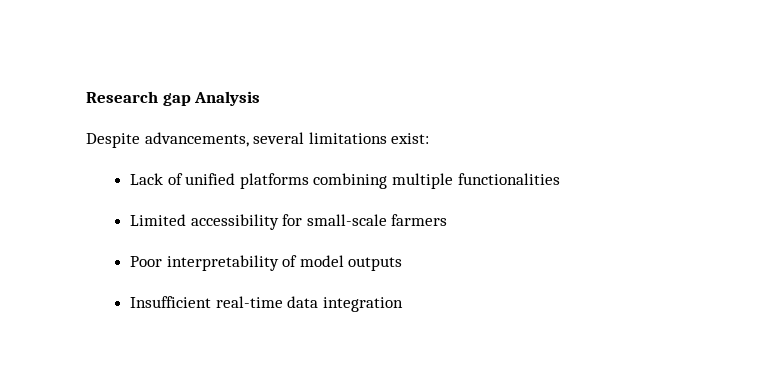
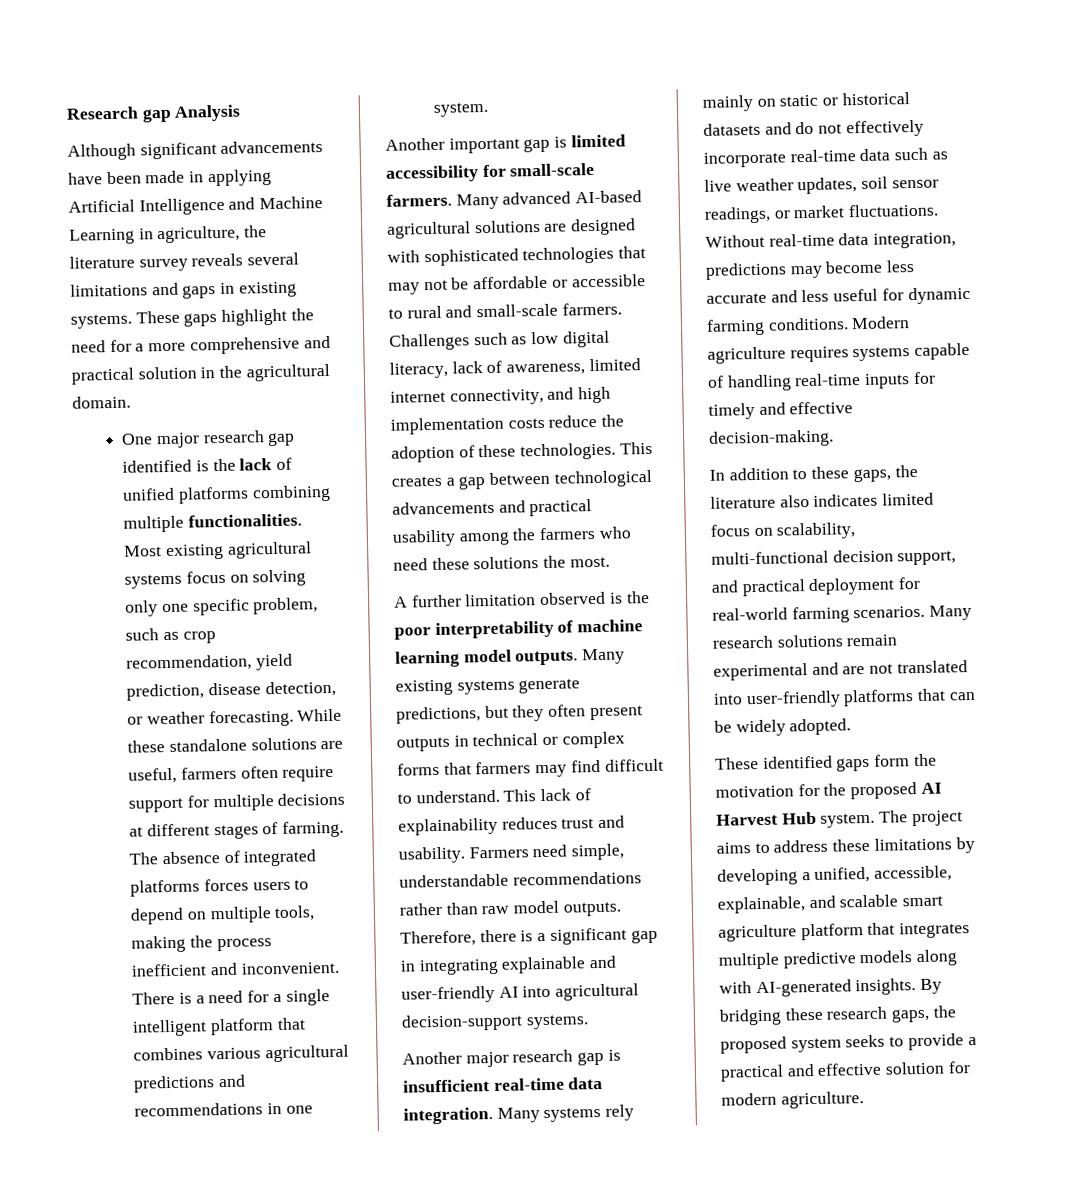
- Despite advancements, several limitations exist:
- Lack of unified platforms combining multiple functionalities
- Limited accessibility for small-scale farmers
- Poor interpretability of model outputs
- Insufficient real-time data integration
+ Although significant advancements have been made in applying Artificial Intelligence and Machine Learning in agriculture, the literature survey reveals several limitations and gaps in existing systems. These gaps highlight the need for a more comprehensive and practical solution in the agricultural domain.
+ One major research gap identified is the lack of unified platforms combining multiple functionalities. Most existing agricultural systems focus on solving only one specific problem, such as crop recommendation, yield prediction, disease detection, or weather forecasting. While these standalone solutions are useful, farmers often require support for multiple decisions at different stages of farming. The absence of integrated platforms forces users to depend on multiple tools, making the process inefficient and inconvenient. There is a need for a single intelligent platform that combines various agricultural predictions and recommendations in one system.
+ Another important gap is limited accessibility for small-scale farmers. Many advanced AI-based agricultural solutions are designed with sophisticated technologies that may not be affordable or accessible to rural and small-scale farmers. Challenges such as low digital literacy, lack of awareness, limited internet connectivity, and high implementation costs reduce the adoption of these technologies. This creates a gap between technological advancements and practical usability among the farmers who need these solutions the most.
+ A further limitation observed is the poor interpretability of machine learning model outputs. Many existing systems generate predictions, but they often present outputs in technical or complex forms that farmers may find difficult to understand. This lack of explainability reduces trust and usability. Farmers need simple, understandable recommendations rather than raw model outputs. Therefore, there is a significant gap in integrating explainable and user-friendly AI into agricultural decision-support systems.
+ Another major research gap is insufficient real-time data integration. Many systems rely mainly on static or historical datasets and do not effectively incorporate real-time data such as live weather updates, soil sensor readings, or market fluctuations. Without real-time data integration, predictions may become less accurate and less useful for dynamic farming conditions. Modern agriculture requires systems capable of handling real-time inputs for timely and effective decision-making.
+ In addition to these gaps, the literature also indicates limited focus on scalability, multi-functional decision support, and practical deployment for real-world farming scenarios. Many research solutions remain experimental and are not translated into user-friendly platforms that can be widely adopted.
+ These identified gaps form the motivation for the proposed AI Harvest Hub system. The project aims to address these limitations by developing a unified, accessible, explainable, and scalable smart agriculture platform that integrates multiple predictive models along with AI-generated insights. By bridging these research gaps, the proposed system seeks to provide a practical and effective solution for modern agriculture.

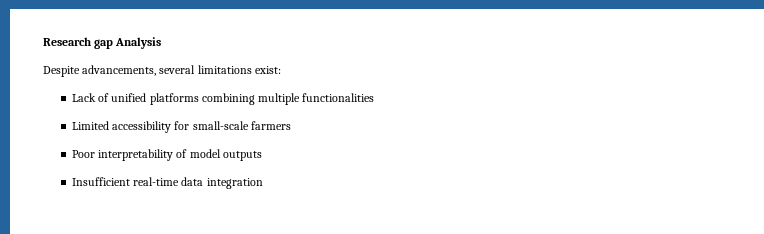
- Although significant advancements have been made in applying Artificial Intelligence and Machine Learning in agriculture, the literature survey reveals several limitations and gaps in existing systems. These gaps highlight the need for a more comprehensive and practical solution in the agricultural domain.
- One major research gap identified is the lack of unified platforms combining multiple functionalities. Most existing agricultural systems focus on solving only one specific problem, such as crop recommendation, yield prediction, disease detection, or weather forecasting. While these standalone solutions are useful, farmers often require support for multiple decisions at different stages of farming. The absence of integrated platforms forces users to depend on multiple tools, making the process inefficient and inconvenient. There is a need for a single intelligent platform that combines various agricultural predictions and recommendations in one system.
- Another important gap is limited accessibility for small-scale farmers. Many advanced AI-based agricultural solutions are designed with sophisticated technologies that may not be affordable or accessible to rural and small-scale farmers. Challenges such as low digital literacy, lack of awareness, limited internet connectivity, and high implementation costs reduce the adoption of these technologies. This creates a gap between technological advancements and practical usability among the farmers who need these solutions the most.
- A further limitation observed is the poor interpretability of machine learning model outputs. Many existing systems generate predictions, but they often present outputs in technical or complex forms that farmers may find difficult to understand. This lack of explainability reduces trust and usability. Farmers need simple, understandable recommendations rather than raw model outputs. Therefore, there is a significant gap in integrating explainable and user-friendly AI into agricultural decision-support systems.
- Another major research gap is insufficient real-time data integration. Many systems rely mainly on static or historical datasets and do not effectively incorporate real-time data such as live weather updates, soil sensor readings, or market fluctuations. Without real-time data integration, predictions may become less accurate and less useful for dynamic farming conditions. Modern agriculture requires systems capable of handling real-time inputs for timely and effective decision-making.
- In addition to these gaps, the literature also indicates limited focus on scalability, multi-functional decision support, and practical deployment for real-world farming scenarios. Many research solutions remain experimental and are not translated into user-friendly platforms that can be widely adopted.
- These identified gaps form the motivation for the proposed AI Harvest Hub system. The project aims to address these limitations by developing a unified, accessible, explainable, and scalable smart agriculture platform that integrates multiple predictive models along with AI-generated insights. By bridging these research gaps, the proposed system seeks to provide a practical and effective solution for modern agriculture.
+ Despite advancements, several limitations exist:
+ Lack of unified platforms combining multiple functionalities
+ Limited accessibility for small-scale farmers
+ Poor interpretability of model outputs
+ Insufficient real-time data integration

